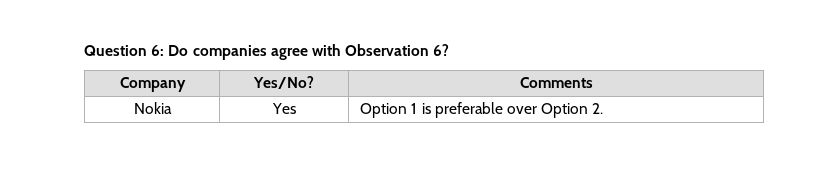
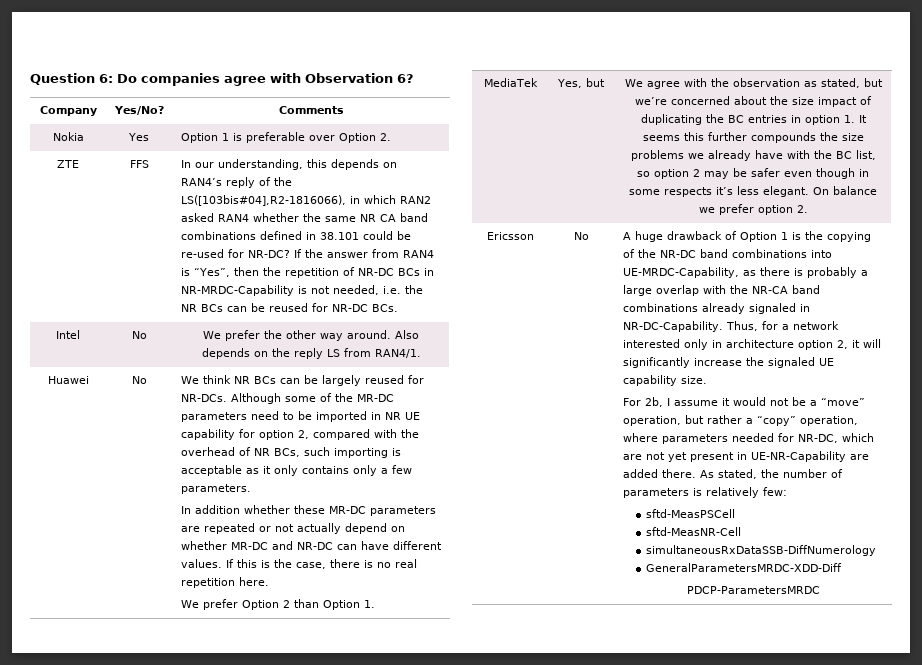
+ ZTE | FFS | In our understanding, this depends on RAN4’s reply of the LS([103bis#04],R2-1816066), in which RAN2 asked RAN4 whether the same NR CA band combinations defined in 38.101 could be re-used for NR-DC? If the answer from RAN4 is “Yes”, then the repetition of NR-DC BCs in NR-MRDC-Capability is not needed, i.e. the NR BCs can be reused for NR-DC BCs.
+ Intel | No | We prefer the other way around. Also depends on the reply LS from RAN4/1.
+ Huawei | No | We think NR BCs can be largely reused for NR-DCs. Although some of the MR-DC parameters need to be imported in NR UE capability for option 2, compared with the overhead of NR BCs, such importing is acceptable as it only contains only a few parameters.
+ In addition whether these MR-DC parameters are repeated or not actually depend on whether MR-DC and NR-DC can have different values. If this is the case, there is no real repetition here.
+ We prefer Option 2 than Option 1.
+ MediaTek | Yes, but | We agree with the observation as stated, but we’re concerned about the size impact of duplicating the BC entries in option 1. It seems this further compounds the size problems we already have with the BC list, so option 2 may be safer even though in some respects it’s less elegant. On balance we prefer option 2.
+ Ericsson | No | A huge drawback of Option 1 is the copying of the NR-DC band combinations into UE-MRDC-Capability, as there is probably a large overlap with the NR-CA band combinations already signaled in NR-DC-Capability. Thus, for a network interested only in architecture option 2, it will significantly increase the signaled UE capability size.
+ For 2b, I assume it would not be a “move” operation, but rather a “copy” operation, where parameters needed for NR-DC, which are not yet present in UE-NR-Capability are added there. As stated, the number of parameters is relatively few:
+ sftd-MeasPSCell
+ sftd-MeasNR-Cell
+ simultaneousRxDataSSB-DiffNumerology
+ GeneralParametersMRDC-XDD-Diff
+ PDCP-ParametersMRDC

